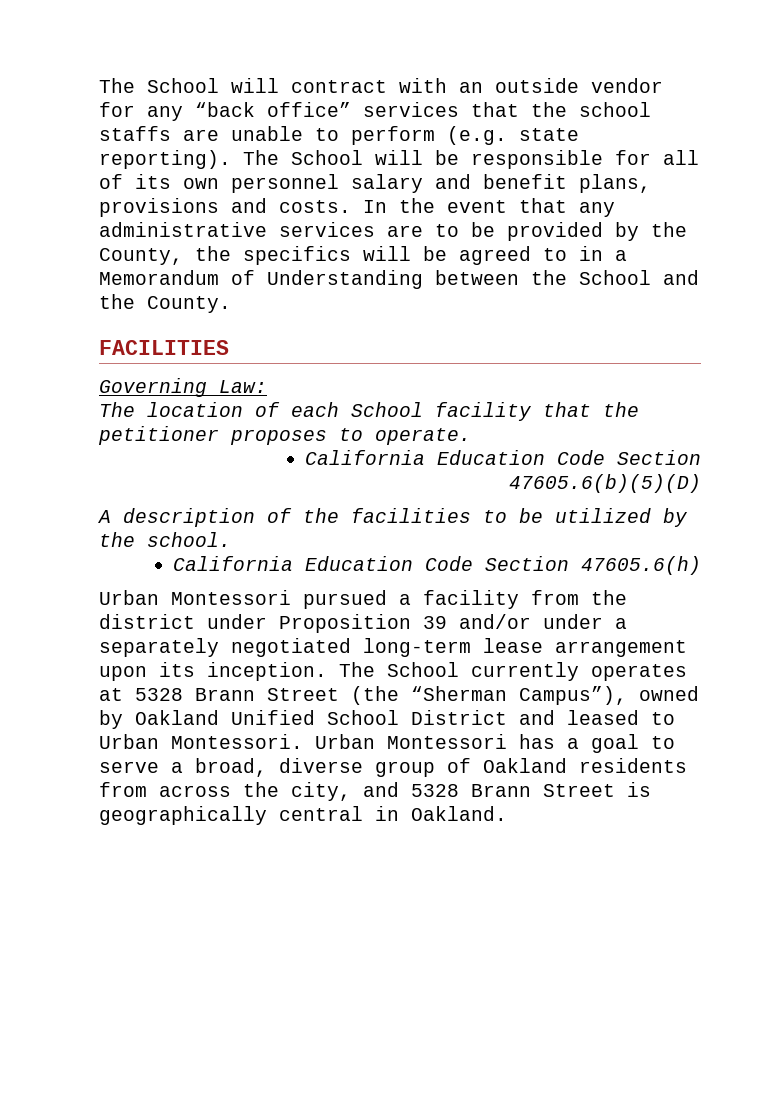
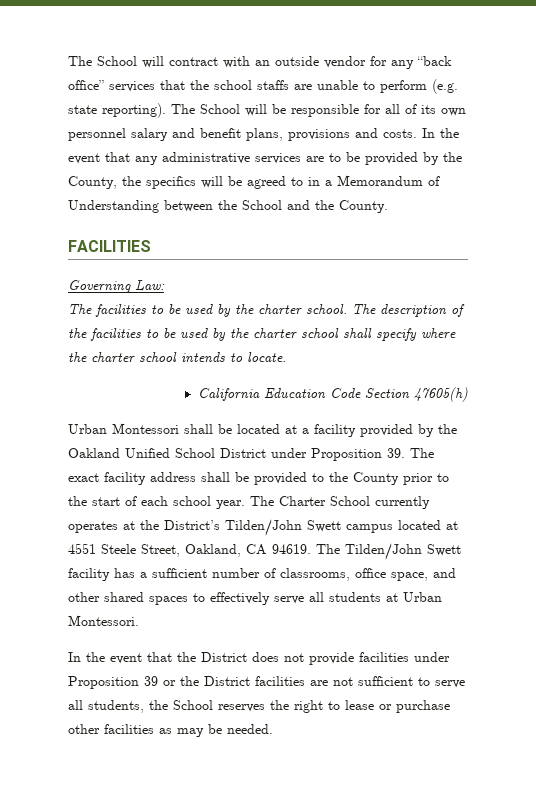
- The location of each School facility that the petitioner proposes to operate.
- California Education Code Section 47605.6(b)(5)(D)
- A description of the facilities to be utilized by the school.
- California Education Code Section 47605.6(h)
- Urban Montessori pursued a facility from the district under Proposition 39 and/or under a separately negotiated long-term lease arrangement upon its inception. The School currently operates at 5328 Brann Street (the “Sherman Campus”), owned by Oakland Unified School District and leased to Urban Montessori. Urban Montessori has a goal to serve a broad, diverse group of Oakland residents from across the city, and 5328 Brann Street is geographically central in Oakland.
+ The facilities to be used by the charter school. The description of the facilities to be used by the charter school shall specify where the charter school intends to locate.
+ California Education Code Section 47605(h)
+ Urban Montessori shall be located at a facility provided by the Oakland Unified School District under Proposition 39. The exact facility address shall be provided to the County prior to the start of each school year. The Charter School currently operates at the District’s Tilden/John Swett campus located at 4551 Steele Street, Oakland, CA 94619. The Tilden/John Swett facility has a sufficient number of classrooms, office space, and other shared spaces to effectively serve all students at Urban Montessori.
+ In the event that the District does not provide facilities under Proposition 39 or the District facilities are not sufficient to serve all students, the School reserves the right to lease or purchase other facilities as may be needed.

